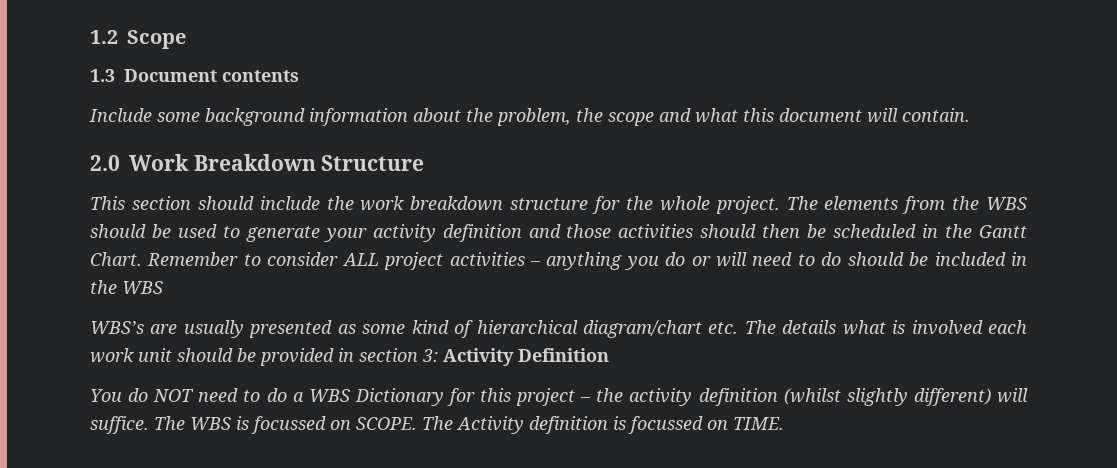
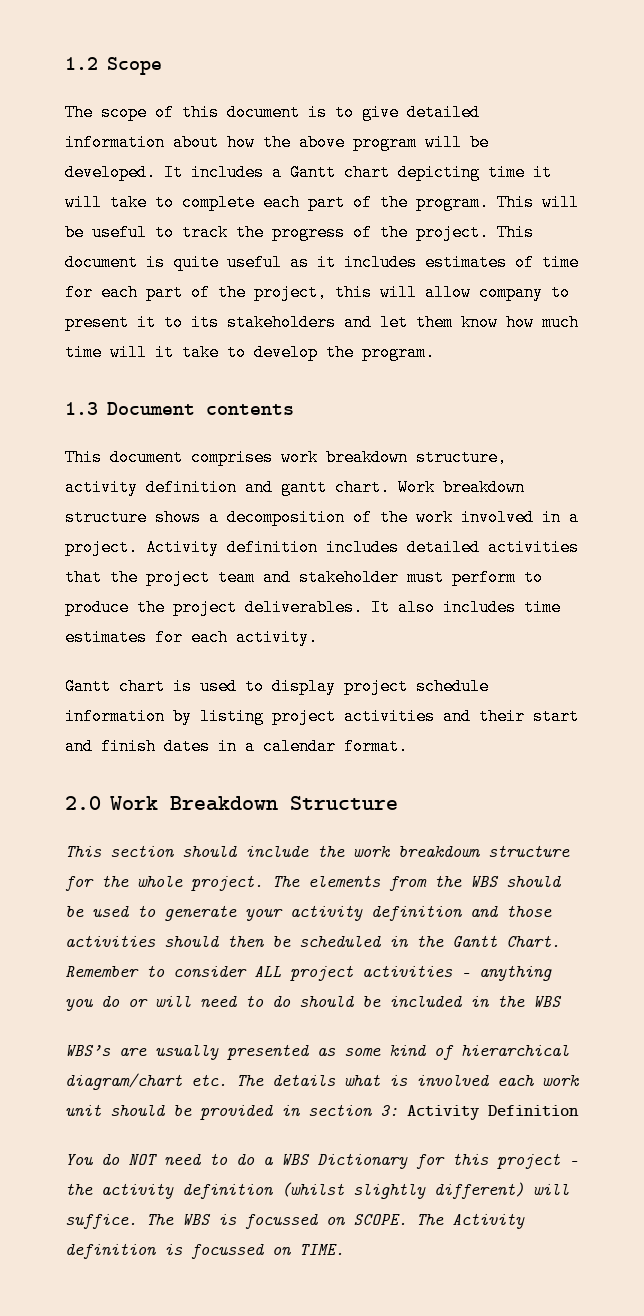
+ The scope of this document is to give detailed information about how the above program will be developed. It includes a Gantt chart depicting time it will take to complete each part of the program. This will be useful to track the progress of the project. This document is quite useful as it includes estimates of time for each part of the project, this will allow company to present it to its stakeholders and let them know how much time will it take to develop the program.
  1.3 Document contents
- Include some background information about the problem, the scope and what this document will contain.
+ This document comprises work breakdown structure, activity definition and gantt chart. Work breakdown structure shows a decomposition of the work involved in a project. Activity definition includes detailed activities that the project team and stakeholder must perform to produce the project deliverables. It also includes time estimates for each activity.
+ Gantt chart is used to display project schedule information by listing project activities and their start and finish dates in a calendar format.

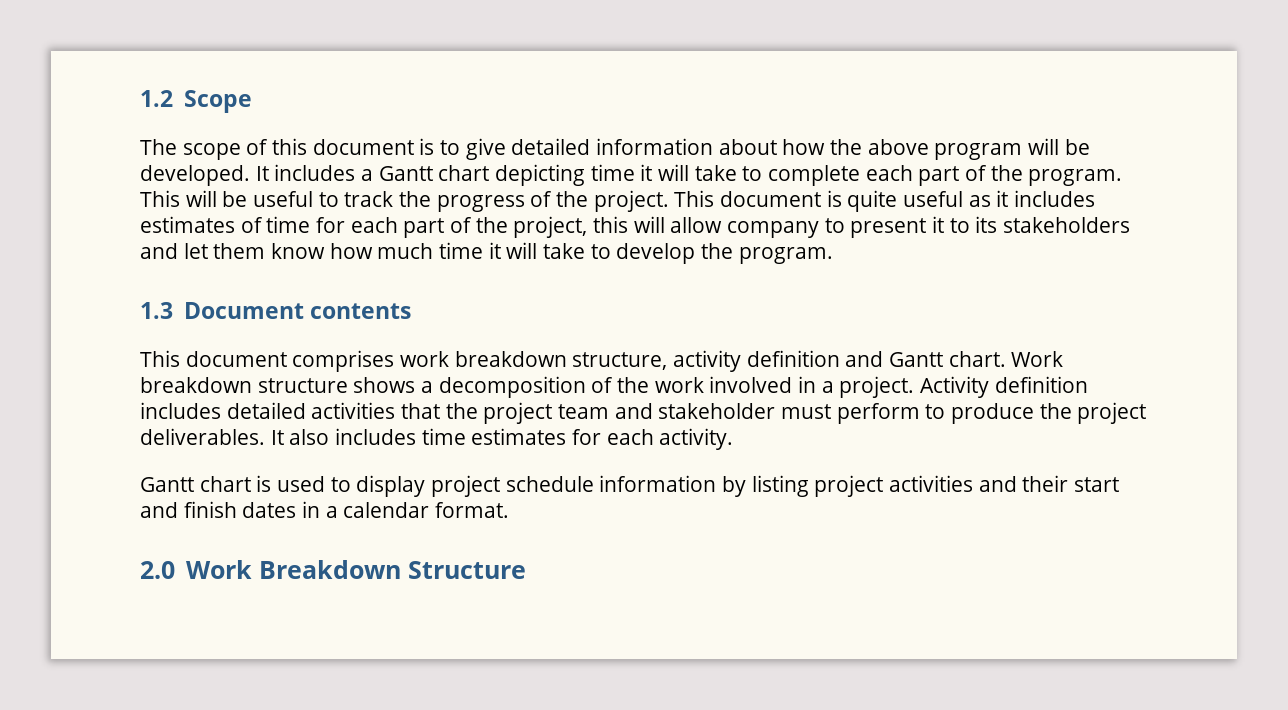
- This document is quite useful as it includes estimates of time for each part of the project, this will allow company to present it to its stakeholders and let them know how much time will it take to develop the program.
+ This document is quite useful as it includes estimates of time for each part of the project, this will allow company to present it to its stakeholders and let them know how much time it will take to develop the program.
- This document comprises work breakdown structure, activity definition and gantt chart.
+ This document comprises work breakdown structure, activity definition and Gantt chart.
- This section should include the work breakdown structure for the whole project. The elements from the WBS should be used to generate your activity definition and those activities should then be scheduled in the Gantt Chart. Remember to consider ALL project activities – anything you do or will need to do should be included in the WBS
- WBS’s are usually presented as some kind of hierarchical diagram/chart etc. The details what is involved each work unit should be provided in section 3: Activity Definition
- You do NOT need to do a WBS Dictionary for this project – the activity definition (whilst slightly different) will suffice. The WBS is focussed on SCOPE. The Activity definition is focussed on TIME.

